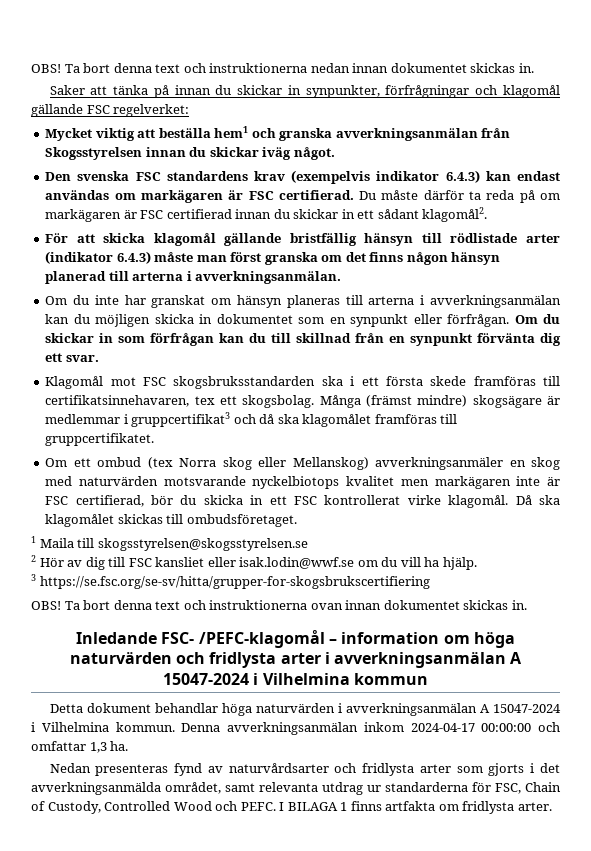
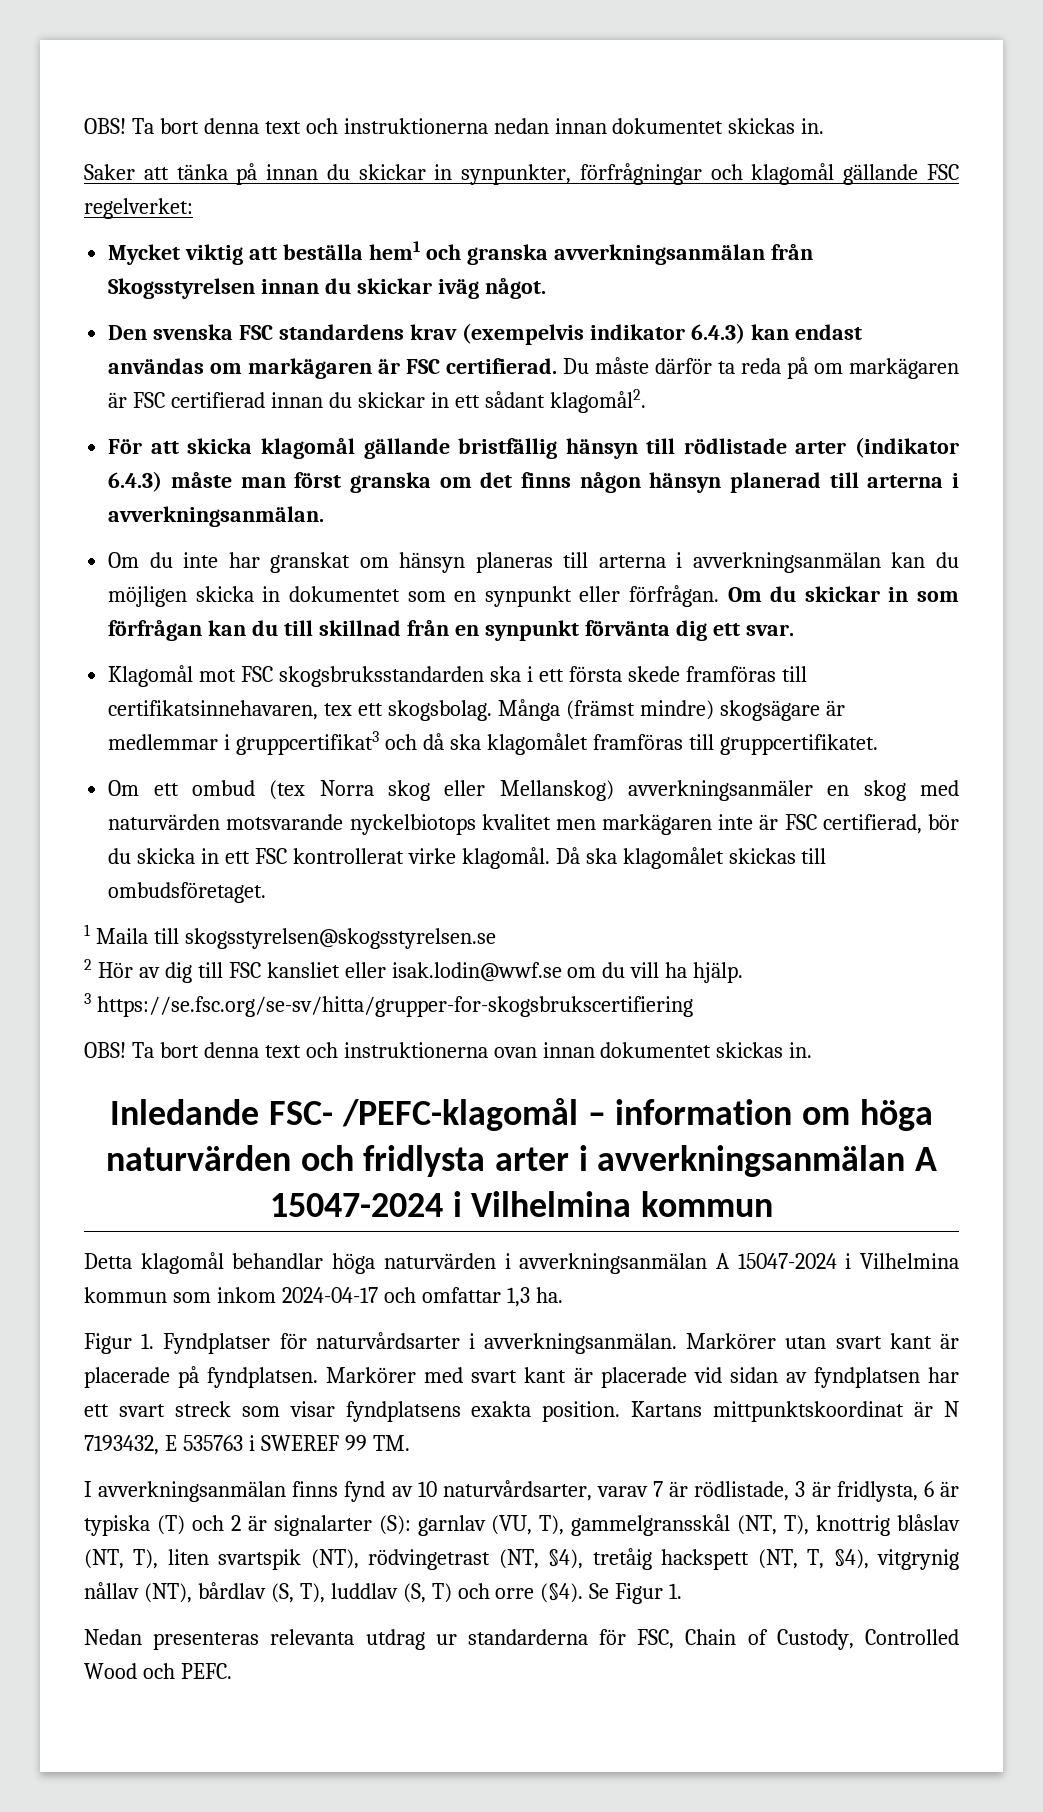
- Detta dokument behandlar höga naturvärden i avverkningsanmälan A 15047-2024 i Vilhelmina kommun. Denna avverkningsanmälan inkom 2024-04-17 00:00:00 och omfattar 1,3 ha.
+ Detta klagomål behandlar höga naturvärden i avverkningsanmälan A 15047-2024 i Vilhelmina kommun som inkom 2024-04-17 och omfattar 1,3 ha.
- Nedan presenteras fynd av naturvårdsarter och fridlysta arter som gjorts i det avverkningsanmälda området, samt relevanta utdrag ur standarderna för FSC, Chain of Custody, Controlled Wood och PEFC. I BILAGA 1 finns artfakta om fridlysta arter.
+ Figur 1. Fyndplatser för naturvårdsarter i avverkningsanmälan. Markörer utan svart kant är placerade på fyndplatsen. Markörer med svart kant är placerade vid sidan av fyndplatsen har ett svart streck som visar fyndplatsens exakta position. Kartans mittpunktskoordinat är N 7193432, E 535763 i SWEREF 99 TM.
+ I avverkningsanmälan finns fynd av 10 naturvårdsarter, varav 7 är rödlistade, 3 är fridlysta, 6 är typiska (T) och 2 är signalarter (S): garnlav (VU, T), gammelgransskål (NT, T), knottrig blåslav (NT, T), liten svartspik (NT), rödvingetrast (NT, §4), tretåig hackspett (NT, T, §4), vitgrynig nållav (NT), bårdlav (S, T), luddlav (S, T) och orre (§4). Se Figur 1.
+ Nedan presenteras relevanta utdrag ur standarderna för FSC, Chain of Custody, Controlled Wood och PEFC.

